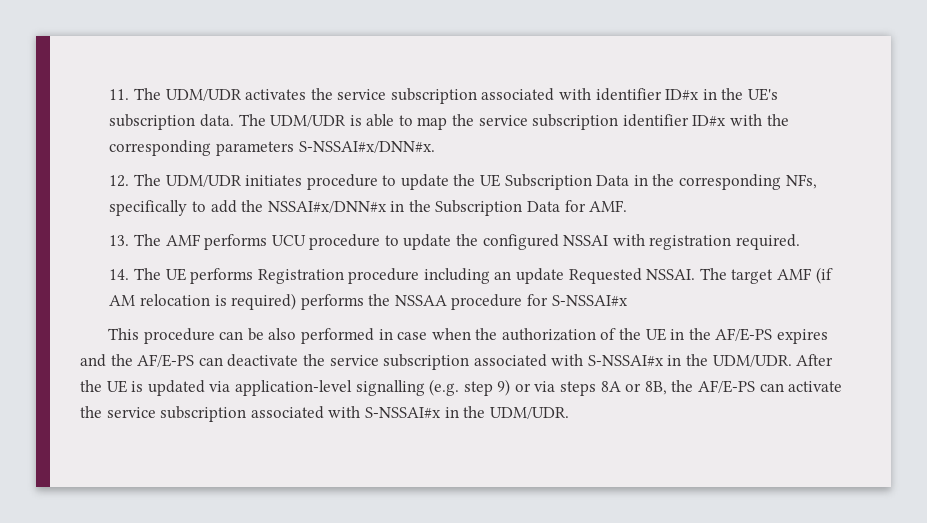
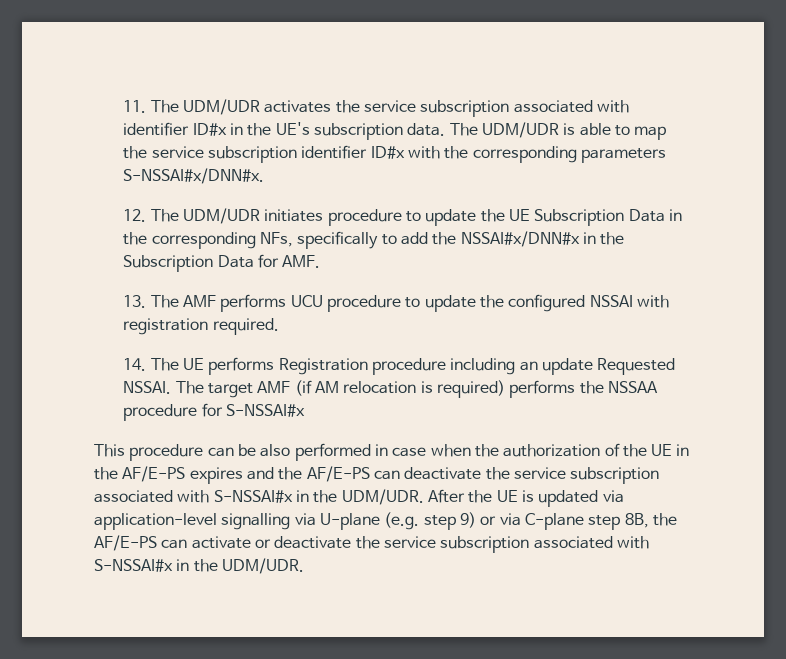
- After the UE is updated via application-level signalling (e.g. step 9) or via steps 8A or 8B, the AF/E-PS can activate the service subscription associated with S-NSSAI#x in the UDM/UDR.
+ After the UE is updated via application-level signalling via U-plane (e.g. step 9) or via C-plane step 8B, the AF/E-PS can activate or deactivate the service subscription associated with S-NSSAI#x in the UDM/UDR.

